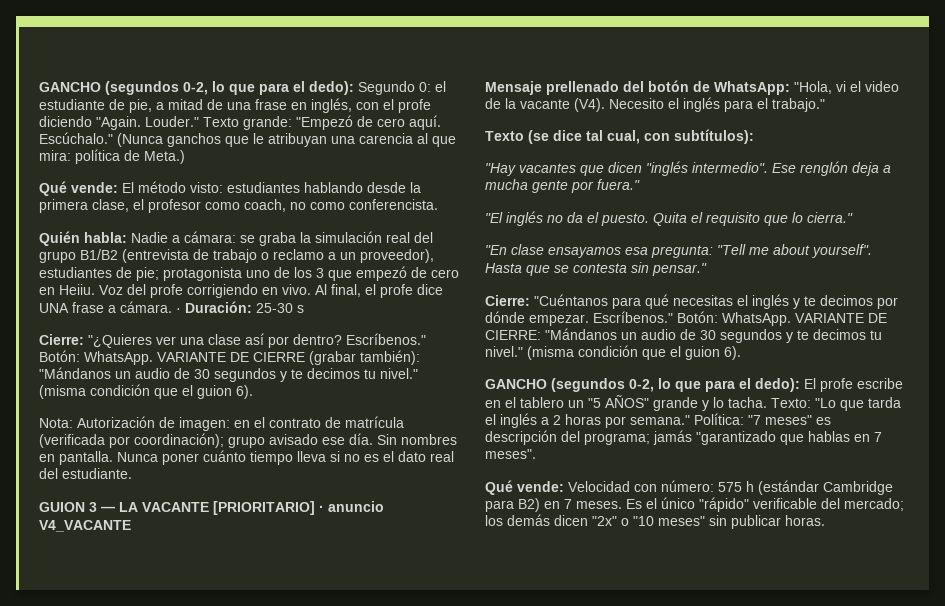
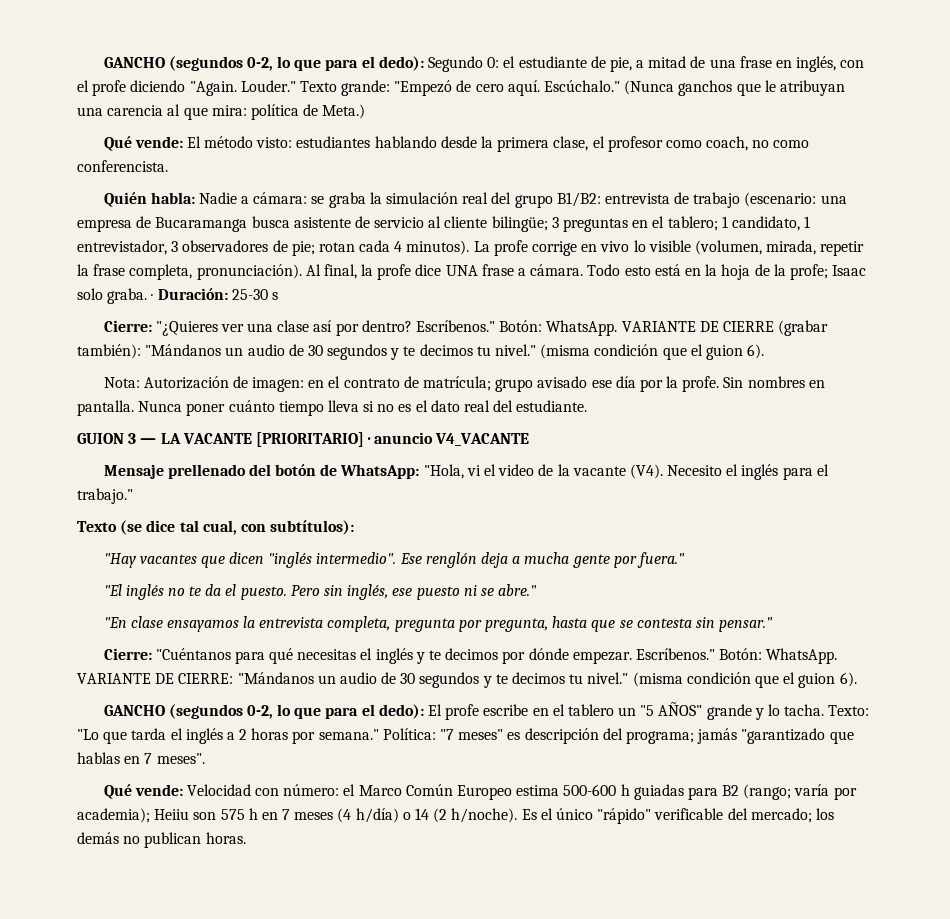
- Quién habla: Nadie a cámara: se graba la simulación real del grupo B1/B2 (entrevista de trabajo o reclamo a un proveedor), estudiantes de pie; protagonista uno de los 3 que empezó de cero en Heiiu. Voz del profe corrigiendo en vivo.
+ Quién habla: Nadie a cámara: se graba la simulación real del grupo B1/B2: entrevista de trabajo (escenario: una empresa de Bucaramanga busca asistente de servicio al cliente bilingüe; 3 preguntas en el tablero; 1 candidato, 1 entrevistador, 3 observadores de pie; rotan cada 4 minutos). La profe corrige en vivo lo visible (volumen, mirada, repetir la frase completa, pronunciación).
- Al final, el profe dice UNA frase a cámara.
+ Al final, la profe dice UNA frase a cámara.
+ Todo esto está en la hoja de la profe; Isaac solo graba.
- Nota: Autorización de imagen: en el contrato de matrícula (verificada por coordinación); grupo avisado ese día.
+ Nota: Autorización de imagen: en el contrato de matrícula; grupo avisado ese día por la profe.
- "El inglés no da el puesto.
+ "El inglés no te da el puesto.
- Quita el requisito que lo cierra."
- "En clase ensayamos esa pregunta: "Tell me about yourself". Hasta que se contesta sin pensar."
+ Pero sin inglés, ese puesto ni se abre."
+ "En clase ensayamos la entrevista completa, pregunta por pregunta, hasta que se contesta sin pensar."
- Qué vende: Velocidad con número: 575 h (estándar Cambridge para B2) en 7 meses.
+ Qué vende: Velocidad con número: el Marco Común Europeo estima 500-600 h guiadas para B2 (rango; varía por academia); Heiiu son 575 h en 7 meses (4 h/día) o 14 (2 h/noche).
- Es el único "rápido" verificable del mercado; los demás dicen "2x" o "10 meses" sin publicar horas.
+ Es el único "rápido" verificable del mercado; los demás no publican horas.

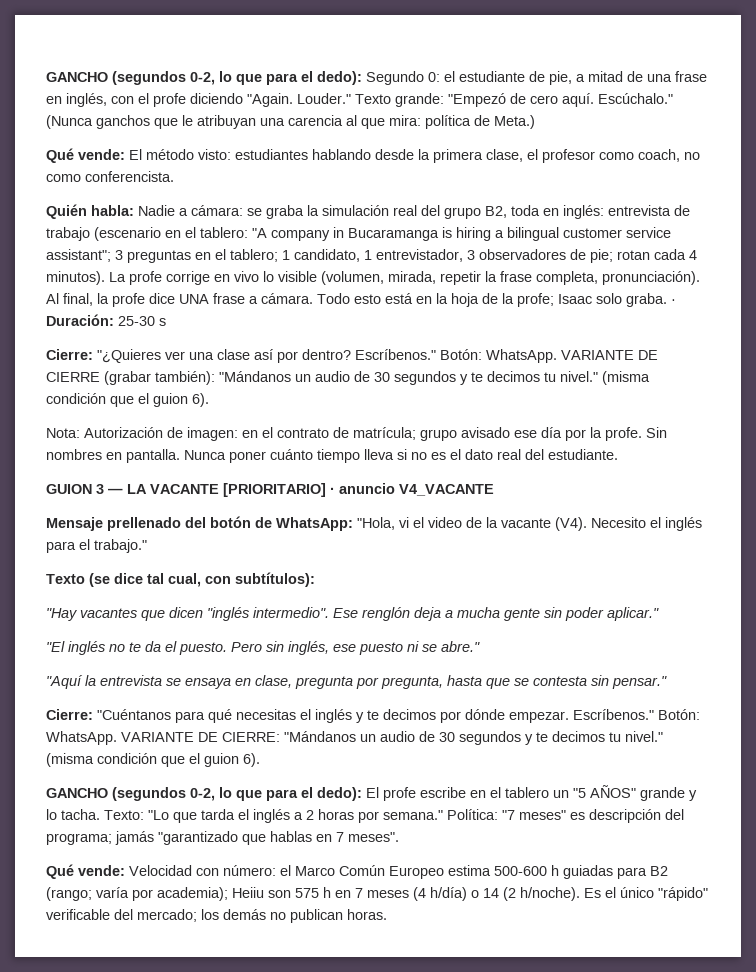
- Quién habla: Nadie a cámara: se graba la simulación real del grupo B1/B2: entrevista de trabajo (escenario: una empresa de Bucaramanga busca asistente de servicio al cliente bilingüe; 3 preguntas en el tablero; 1 candidato, 1 entrevistador, 3 observadores de pie; rotan cada 4 minutos).
+ Quién habla: Nadie a cámara: se graba la simulación real del grupo B2, toda en inglés: entrevista de trabajo (escenario en el tablero: "A company in Bucaramanga is hiring a bilingual customer service assistant"; 3 preguntas en el tablero; 1 candidato, 1 entrevistador, 3 observadores de pie; rotan cada 4 minutos).
- Ese renglón deja a mucha gente por fuera."
+ Ese renglón deja a mucha gente sin poder aplicar."
- "En clase ensayamos la entrevista completa, pregunta por pregunta, hasta que se contesta sin pensar."
+ "Aquí la entrevista se ensaya en clase, pregunta por pregunta, hasta que se contesta sin pensar."

